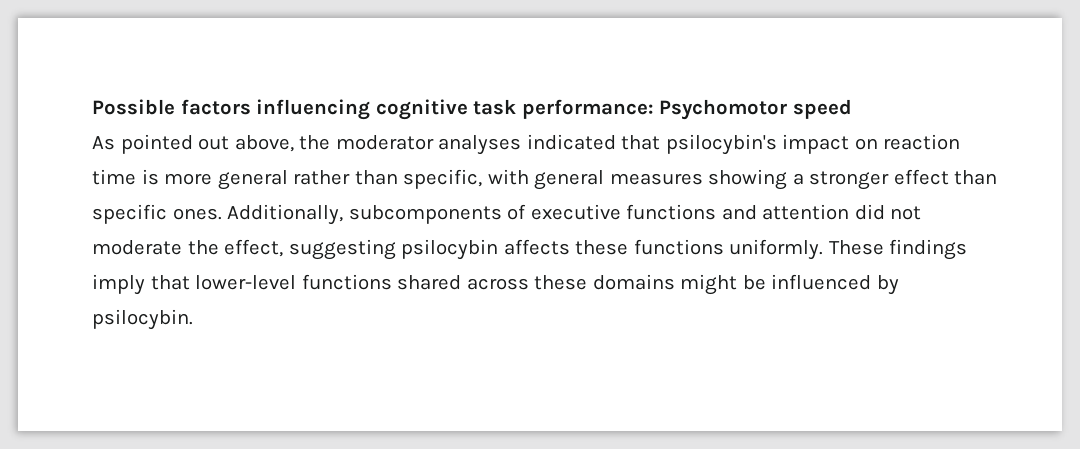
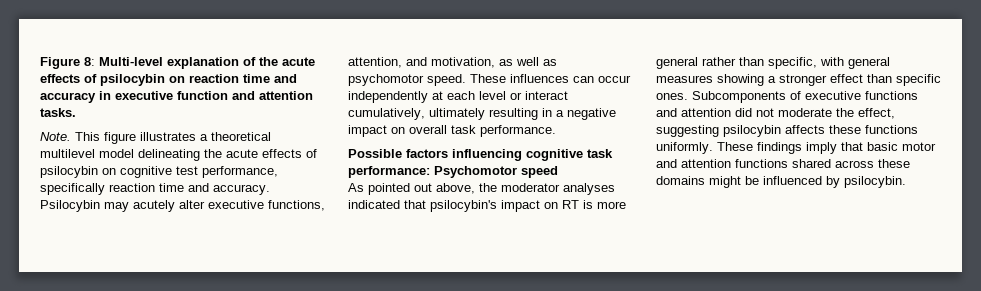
+ Figure 8: Multi-level explanation of the acute effects of psilocybin on reaction time and accuracy in executive function and attention tasks.
+ Note. This figure illustrates a theoretical multilevel model delineating the acute effects of psilocybin on cognitive test performance, specifically reaction time and accuracy. Psilocybin may acutely alter executive functions, attention, and motivation, as well as psychomotor speed. These influences can occur independently at each level or interact cumulatively, ultimately resulting in a negative impact on overall task performance.
- As pointed out above, the moderator analyses indicated that psilocybin's impact on reaction time is more general rather than specific, with general measures showing a stronger effect than specific ones.
+ As pointed out above, the moderator analyses indicated that psilocybin's impact on RT is more general rather than specific, with general measures showing a stronger effect than specific ones.
- Additionally, subcomponents of executive functions and attention did not moderate the effect, suggesting psilocybin affects these functions uniformly.
+ Subcomponents of executive functions and attention did not moderate the effect, suggesting psilocybin affects these functions uniformly.
- These findings imply that lower-level functions shared across these domains might be influenced by psilocybin.
+ These findings imply that basic motor and attention functions shared across these domains might be influenced by psilocybin.

